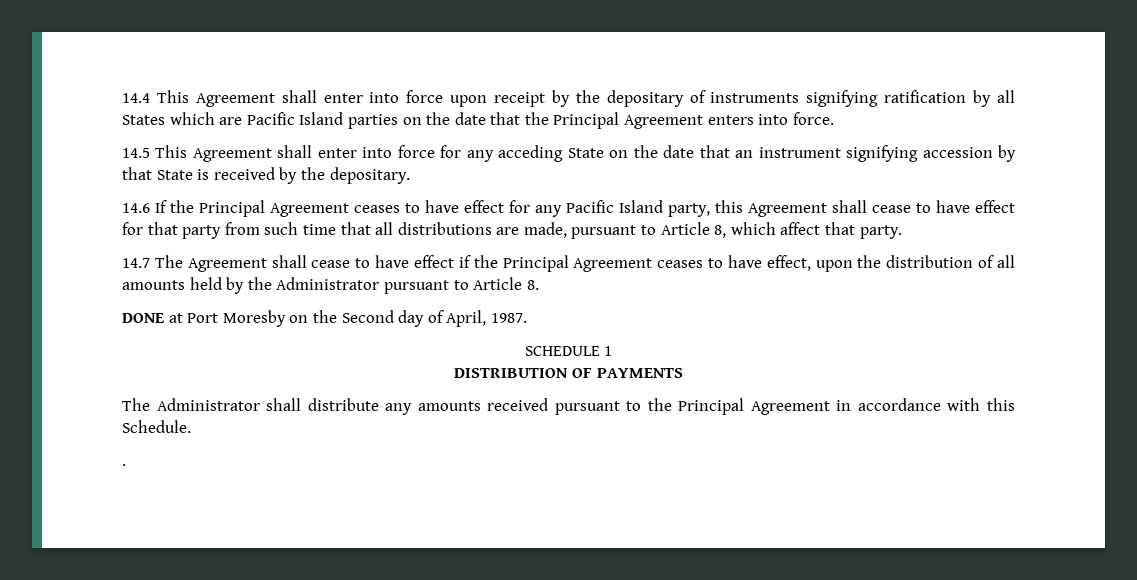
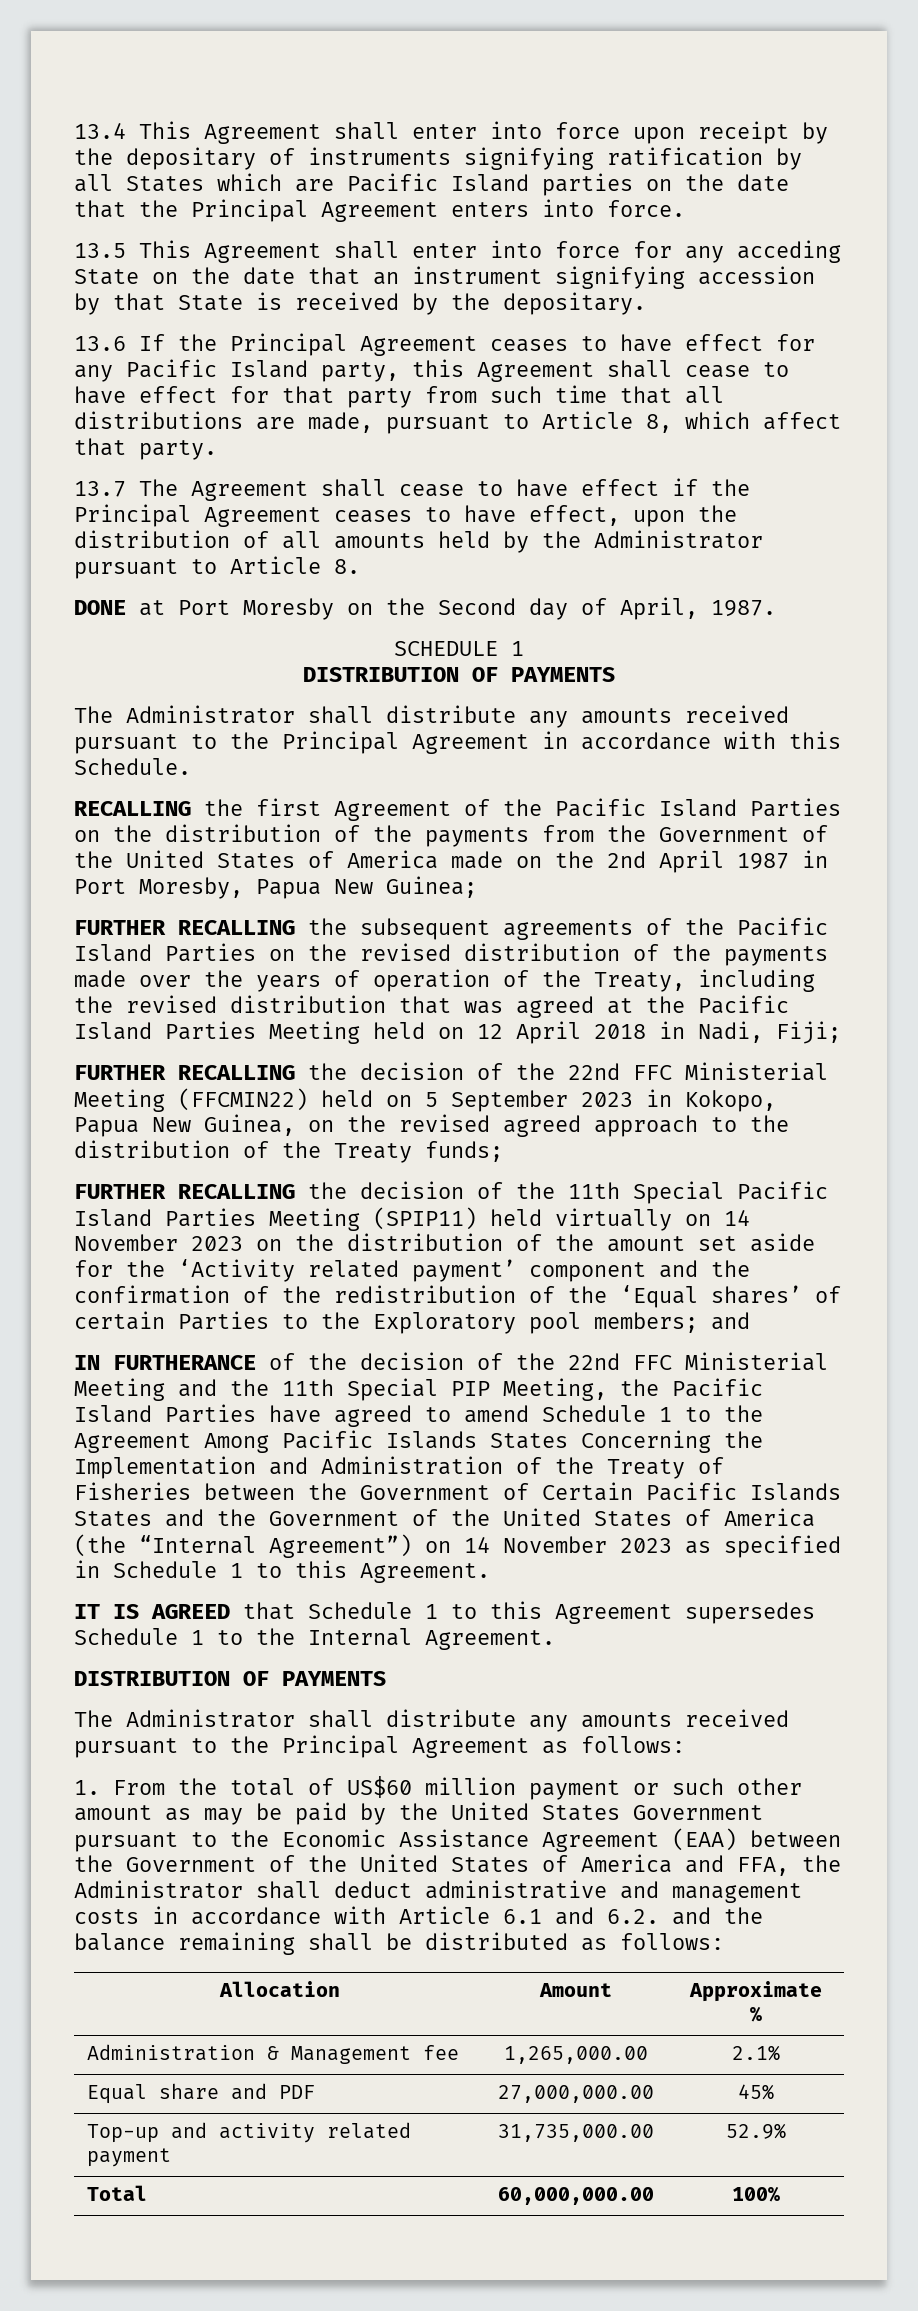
- 14.4 This Agreement shall enter into force upon receipt by the depositary of instruments signifying ratification by all States which are Pacific Island parties on the date that the Principal Agreement enters into force.
+ 13.4 This Agreement shall enter into force upon receipt by the depositary of instruments signifying ratification by all States which are Pacific Island parties on the date that the Principal Agreement enters into force.
- 14.5 This Agreement shall enter into force for any acceding State on the date that an instrument signifying accession by that State is received by the depositary.
+ 13.5 This Agreement shall enter into force for any acceding State on the date that an instrument signifying accession by that State is received by the depositary.
- 14.6 If the Principal Agreement ceases to have effect for any Pacific Island party, this Agreement shall cease to have effect for that party from such time that all distributions are made, pursuant to Article 8, which affect that party.
+ 13.6 If the Principal Agreement ceases to have effect for any Pacific Island party, this Agreement shall cease to have effect for that party from such time that all distributions are made, pursuant to Article 8, which affect that party.
- 14.7 The Agreement shall cease to have effect if the Principal Agreement ceases to have effect, upon the distribution of all amounts held by the Administrator pursuant to Article 8.
+ 13.7 The Agreement shall cease to have effect if the Principal Agreement ceases to have effect, upon the distribution of all amounts held by the Administrator pursuant to Article 8.
- .
+ RECALLING the first Agreement of the Pacific Island Parties on the distribution of the payments from the Government of the United States of America made on the 2nd April 1987 in Port Moresby, Papua New Guinea;
+ FURTHER RECALLING the subsequent agreements of the Pacific Island Parties on the revised distribution of the payments made over the years of operation of the Treaty, including the revised distribution that was agreed at the Pacific Island Parties Meeting held on 12 April 2018 in Nadi, Fiji;
+ FURTHER RECALLING the decision of the 22nd FFC Ministerial Meeting (FFCMIN22) held on 5 September 2023 in Kokopo, Papua New Guinea, on the revised agreed approach to the distribution of the Treaty funds;
+ FURTHER RECALLING the decision of the 11th Special Pacific Island Parties Meeting (SPIP11) held virtually on 14 November 2023 on the distribution of the amount set aside for the ‘Activity related payment’ component and the confirmation of the redistribution of the ‘Equal shares’ of certain Parties to the Exploratory pool members; and
+ IN FURTHERANCE of the decision of the 22nd FFC Ministerial Meeting and the 11th Special PIP Meeting, the Pacific Island Parties have agreed to amend Schedule 1 to the Agreement Among Pacific Islands States Concerning the Implementation and Administration of the Treaty of Fisheries between the Government of Certain Pacific Islands States and the Government of the United States of America (the “Internal Agreement”) on 14 November 2023 as specified in Schedule 1 to this Agreement.
+ IT IS AGREED that Schedule 1 to this Agreement supersedes Schedule 1 to the Internal Agreement.
+ DISTRIBUTION OF PAYMENTS
+ The Administrator shall distribute any amounts received pursuant to the Principal Agreement as follows:
+ 1. From the total of US$60 million payment or such other amount as may be paid by the United States Government pursuant to the Economic Assistance Agreement (EAA) between the Government of the United States of America and FFA, the Administrator shall deduct administrative and management costs in accordance with Article 6.1 and 6.2. and the balance remaining shall be distributed as follows:
+ Allocation | Amount | Approximate %
+ Administration & Management fee | 1,265,000.00 | 2.1%
+ Equal share and PDF | 27,000,000.00 | 45%
+ Top-up and activity related payment | 31,735,000.00 | 52.9%
+ Total | 60,000,000.00 | 100%

